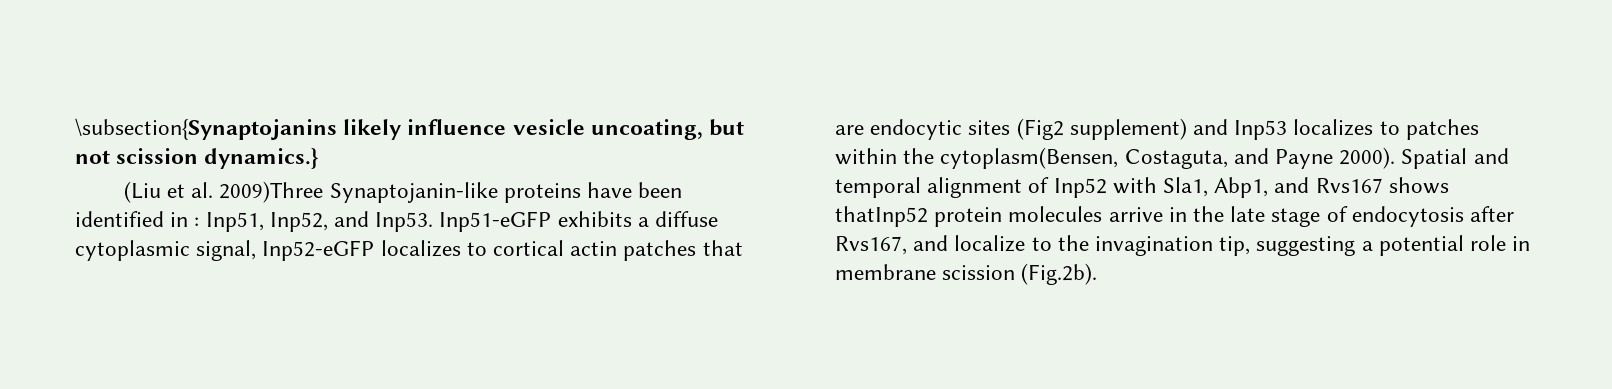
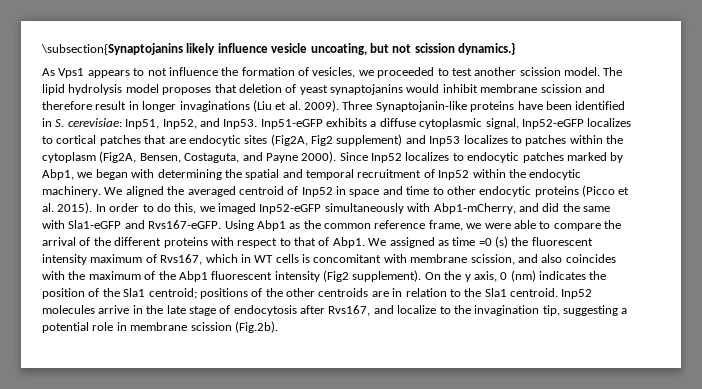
- (Liu et al. 2009)Three Synaptojanin-like proteins have been identified in : Inp51, Inp52, and Inp53.
+ As Vps1 appears to not influence the formation of vesicles, we proceeded to test another scission model. The lipid hydrolysis model proposes that deletion of yeast synaptojanins would inhibit membrane scission and therefore result in longer invaginations (Liu et al. 2009). Three Synaptojanin-like proteins have been identified in S. cerevisiae: Inp51, Inp52, and Inp53.
- Inp51-eGFP exhibits a diffuse cytoplasmic signal, Inp52-eGFP localizes to cortical actin patches that are endocytic sites (Fig2 supplement) and Inp53 localizes to patches within the cytoplasm(Bensen, Costaguta, and Payne 2000).
+ Inp51-eGFP exhibits a diffuse cytoplasmic signal, Inp52-eGFP localizes to cortical patches that are endocytic sites (Fig2A, Fig2 supplement) and Inp53 localizes to patches within the cytoplasm (Fig2A, Bensen, Costaguta, and Payne 2000).
- Spatial and temporal alignment of Inp52 with Sla1, Abp1, and Rvs167 shows thatInp52 protein molecules arrive in the late stage of endocytosis after Rvs167, and localize to the invagination tip, suggesting a potential role in membrane scission (Fig.2b).
+ Since Inp52 localizes to endocytic patches marked by Abp1, we began with determining the spatial and temporal recruitment of Inp52 within the endocytic machinery. We aligned the averaged centroid of Inp52 in space and time to other endocytic proteins (Picco et al. 2015). In order to do this, we imaged Inp52-eGFP simultaneously with Abp1-mCherry, and did the same with Sla1-eGFP and Rvs167-eGFP. Using Abp1 as the common reference frame, we were able to compare the arrival of the different proteins with respect to that of Abp1. We assigned as time =0 (s) the fluorescent intensity maximum of Rvs167, which in WT cells is concomitant with membrane scission, and also coincides with the maximum of the Abp1 fluorescent intensity (Fig2 supplement). On the y axis, 0 (nm) indicates the position of the Sla1 centroid; positions of the other centroids are in relation to the Sla1 centroid. Inp52 molecules arrive in the late stage of endocytosis after Rvs167, and localize to the invagination tip, suggesting a potential role in membrane scission (Fig.2b).

